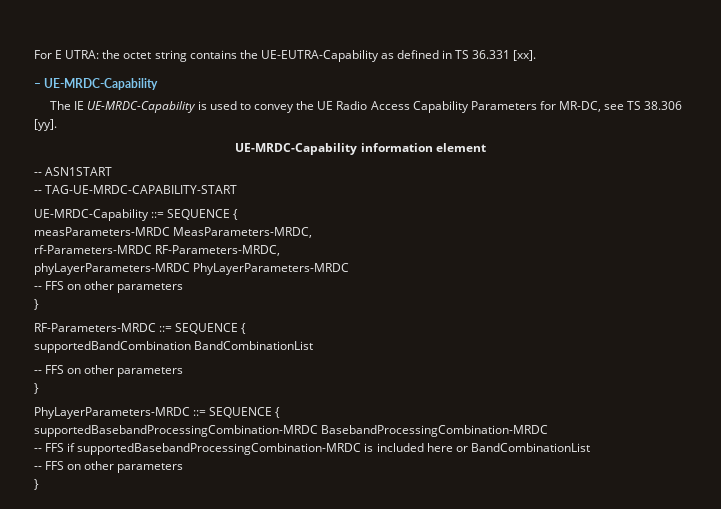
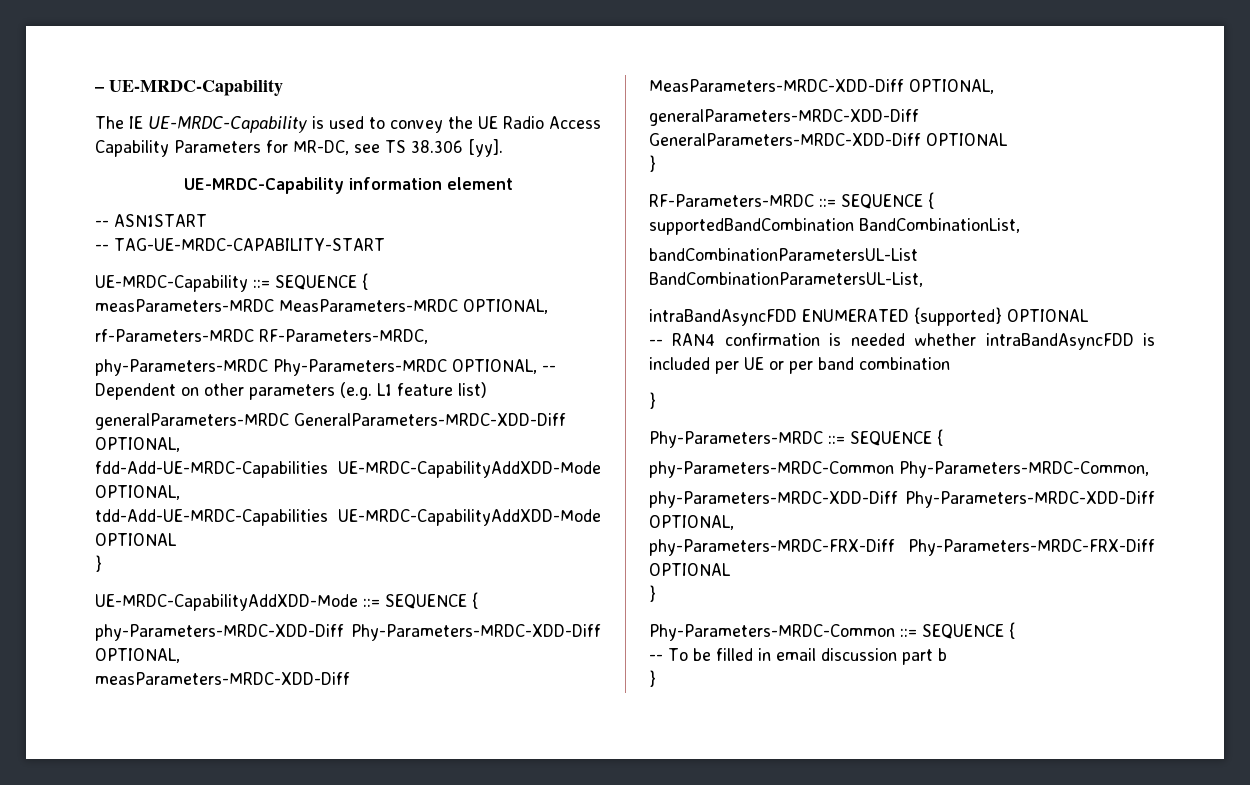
- For E UTRA: the octet string contains the UE-EUTRA-Capability as defined in TS 36.331 [xx].
- measParameters-MRDC MeasParameters-MRDC,
+ measParameters-MRDC MeasParameters-MRDC OPTIONAL,
- phyLayerParameters-MRDC PhyLayerParameters-MRDC
- -- FFS on other parameters
+ phy-Parameters-MRDC Phy-Parameters-MRDC OPTIONAL, -- Dependent on other parameters (e.g. L1 feature list)
+ generalParameters-MRDC GeneralParameters-MRDC-XDD-Diff OPTIONAL,
+ fdd-Add-UE-MRDC-Capabilities UE-MRDC-CapabilityAddXDD-Mode OPTIONAL,
+ tdd-Add-UE-MRDC-Capabilities UE-MRDC-CapabilityAddXDD-Mode OPTIONAL
+ }
+ UE-MRDC-CapabilityAddXDD-Mode ::= SEQUENCE {
+ phy-Parameters-MRDC-XDD-Diff Phy-Parameters-MRDC-XDD-Diff OPTIONAL,
+ measParameters-MRDC-XDD-Diff MeasParameters-MRDC-XDD-Diff OPTIONAL,
+ generalParameters-MRDC-XDD-Diff GeneralParameters-MRDC-XDD-Diff OPTIONAL
- supportedBandCombination BandCombinationList
- -- FFS on other parameters
+ supportedBandCombination BandCombinationList,
+ bandCombinationParametersUL-List BandCombinationParametersUL-List,
+ intraBandAsyncFDD ENUMERATED {supported} OPTIONAL
+ -- RAN4 confirmation is needed whether intraBandAsyncFDD is included per UE or per band combination
  }
- PhyLayerParameters-MRDC ::= SEQUENCE {
- supportedBasebandProcessingCombination-MRDC BasebandProcessingCombination-MRDC
- -- FFS if supportedBasebandProcessingCombination-MRDC is included here or BandCombinationList
- -- FFS on other parameters
+ Phy-Parameters-MRDC ::= SEQUENCE {
+ phy-Parameters-MRDC-Common Phy-Parameters-MRDC-Common,
+ phy-Parameters-MRDC-XDD-Diff Phy-Parameters-MRDC-XDD-Diff OPTIONAL,
+ phy-Parameters-MRDC-FRX-Diff Phy-Parameters-MRDC-FRX-Diff OPTIONAL
+ }
+ Phy-Parameters-MRDC-Common ::= SEQUENCE {
+ -- To be filled in email discussion part b

